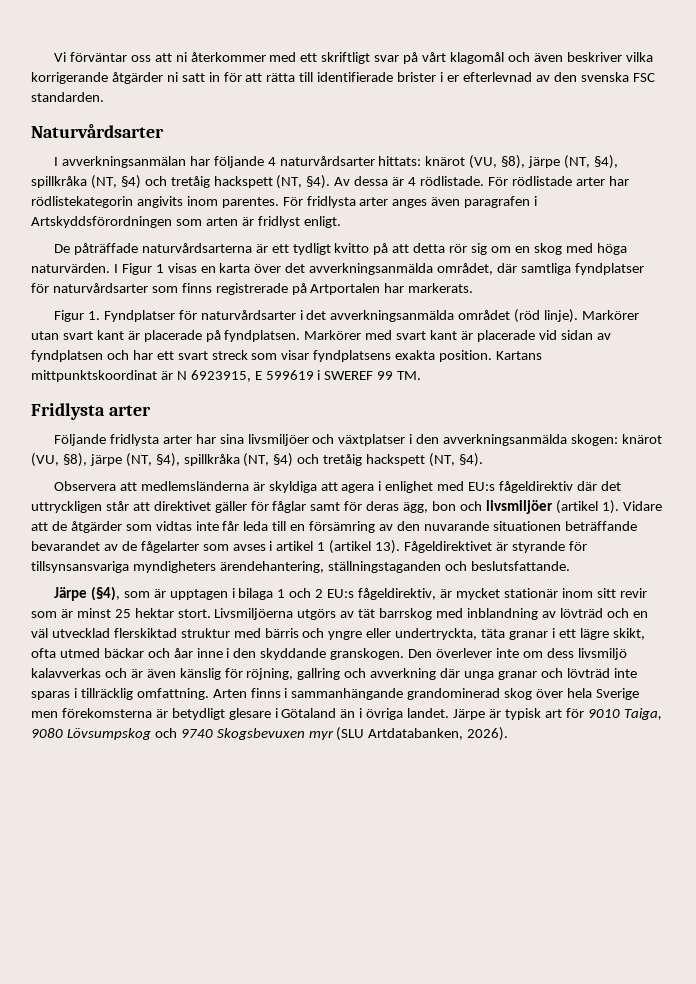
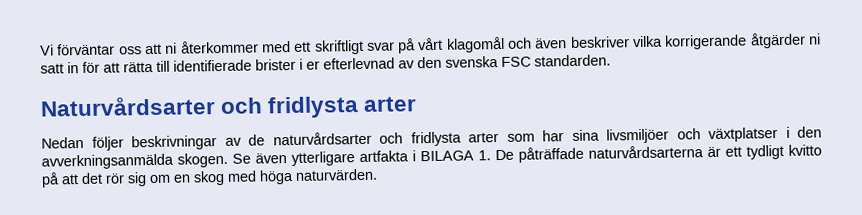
- Naturvårdsarter
- I avverkningsanmälan har följande 4 naturvårdsarter hittats: knärot (VU, §8), järpe (NT, §4), spillkråka (NT, §4) och tretåig hackspett (NT, §4). Av dessa är 4 rödlistade. För rödlistade arter har rödlistekategorin angivits inom parentes. För fridlysta arter anges även paragrafen i Artskyddsförordningen som arten är fridlyst enligt.
- De påträffade naturvårdsarterna är ett tydligt kvitto på att detta rör sig om en skog med höga naturvärden. I Figur 1 visas en karta över det avverkningsanmälda området, där samtliga fyndplatser för naturvårdsarter som finns registrerade på Artportalen har markerats.
- Figur 1. Fyndplatser för naturvårdsarter i det avverkningsanmälda området (röd linje). Markörer utan svart kant är placerade på fyndplatsen. Markörer med svart kant är placerade vid sidan av fyndplatsen och har ett svart streck som visar fyndplatsens exakta position. Kartans mittpunktskoordinat är N 6923915, E 599619 i SWEREF 99 TM.
- Fridlysta arter
- Följande fridlysta arter har sina livsmiljöer och växtplatser i den avverkningsanmälda skogen: knärot (VU, §8), järpe (NT, §4), spillkråka (NT, §4) och tretåig hackspett (NT, §4).
- Observera att medlemsländerna är skyldiga att agera i enlighet med EU:s fågeldirektiv där det uttryckligen står att direktivet gäller för fåglar samt för deras ägg, bon och livsmiljöer (artikel 1). Vidare att de åtgärder som vidtas inte får leda till en försämring av den nuvarande situationen beträffande bevarandet av de fågelarter som avses i artikel 1 (artikel 13). Fågeldirektivet är styrande för tillsynsansvariga myndigheters ärendehantering, ställningstaganden och beslutsfattande.
- Järpe (§4), som är upptagen i bilaga 1 och 2 EU:s fågeldirektiv, är mycket stationär inom sitt revir som är minst 25 hektar stort. Livsmiljöerna utgörs av tät barrskog med inblandning av lövträd och en väl utvecklad flerskiktad struktur med bärris och yngre eller undertryckta, täta granar i ett lägre skikt, ofta utmed bäckar och åar inne i den skyddande granskogen. Den överlever inte om dess livsmiljö kalavverkas och är även känslig för röjning, gallring och avverkning där unga granar och lövträd inte sparas i tillräcklig omfattning. Arten finns i sammanhängande grandominerad skog över hela Sverige men förekomsterna är betydligt glesare i Götaland än i övriga landet. Järpe är typisk art för 9010 Taiga, 9080 Lövsumpskog och 9740 Skogsbevuxen myr (SLU Artdatabanken, 2026).
+ Naturvårdsarter och fridlysta arter
+ Nedan följer beskrivningar av de naturvårdsarter och fridlysta arter som har sina livsmiljöer och växtplatser i den avverkningsanmälda skogen. Se även ytterligare artfakta i BILAGA 1. De påträffade naturvårdsarterna är ett tydligt kvitto på att det rör sig om en skog med höga naturvärden.

